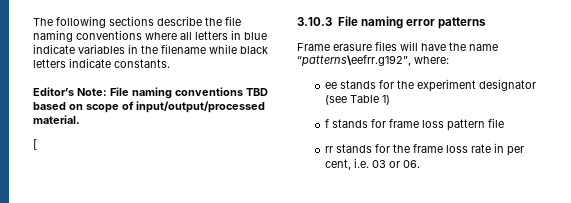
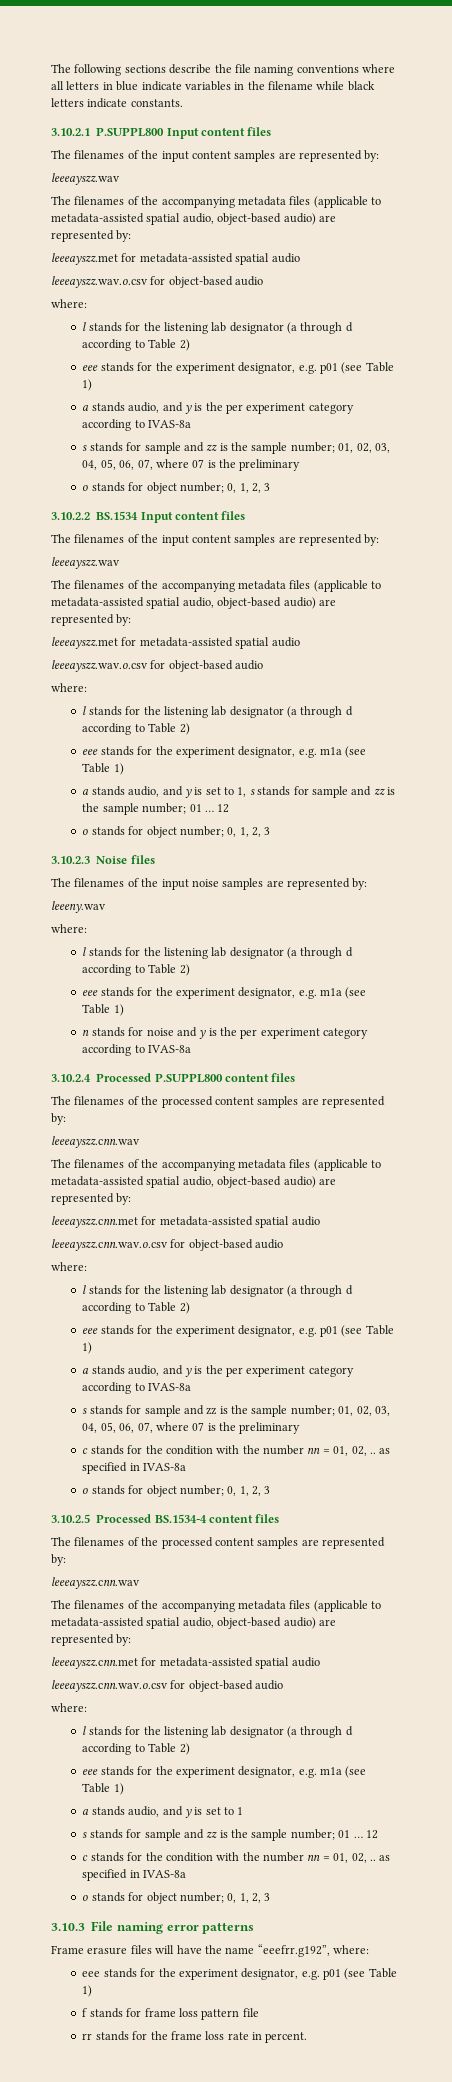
- Editor’s Note: File naming conventions TBD based on scope of input/output/processed material.
- [
+ 3.10.2.1 P.SUPPL800 Input content files
+ The filenames of the input content samples are represented by:
+ leeeayszz.wav
+ The filenames of the accompanying metadata files (applicable to metadata-assisted spatial audio, object-based audio) are represented by:
+ leeeayszz.met for metadata-assisted spatial audio
+ leeeayszz.wav.o.csv for object-based audio
+ where:
+ l stands for the listening lab designator (a through d according to Table 2)
+ eee stands for the experiment designator, e.g. p01 (see Table 1)
+ a stands audio, and y is the per experiment category according to IVAS-8a
+ s stands for sample and zz is the sample number; 01, 02, 03, 04, 05, 06, 07, where 07 is the preliminary
+ o stands for object number; 0, 1, 2, 3
+ 3.10.2.2 BS.1534 Input content files
+ The filenames of the input content samples are represented by:
+ leeeayszz.wav
+ The filenames of the accompanying metadata files (applicable to metadata-assisted spatial audio, object-based audio) are represented by:
+ leeeayszz.met for metadata-assisted spatial audio
+ leeeayszz.wav.o.csv for object-based audio
+ where:
+ l stands for the listening lab designator (a through d according to Table 2)
+ eee stands for the experiment designator, e.g. m1a (see Table 1)
+ a stands audio, and y is set to 1, s stands for sample and zz is the sample number; 01 … 12
+ o stands for object number; 0, 1, 2, 3
+ 3.10.2.3 Noise files
+ The filenames of the input noise samples are represented by:
+ leeeny.wav
+ where:
+ l stands for the listening lab designator (a through d according to Table 2)
+ eee stands for the experiment designator, e.g. m1a (see Table 1)
+ n stands for noise and y is the per experiment category according to IVAS-8a
+ 3.10.2.4 Processed P.SUPPL800 content files
+ The filenames of the processed content samples are represented by:
+ leeeayszz.cnn.wav
+ The filenames of the accompanying metadata files (applicable to metadata-assisted spatial audio, object-based audio) are represented by:
+ leeeayszz.cnn.met for metadata-assisted spatial audio
+ leeeayszz.cnn.wav.o.csv for object-based audio
+ where:
+ l stands for the listening lab designator (a through d according to Table 2)
+ eee stands for the experiment designator, e.g. p01 (see Table 1)
+ a stands audio, and y is the per experiment category according to IVAS-8a
+ s stands for sample and zz is the sample number; 01, 02, 03, 04, 05, 06, 07, where 07 is the preliminary
+ c stands for the condition with the number nn = 01, 02, .. as specified in IVAS-8a
+ o stands for object number; 0, 1, 2, 3
+ 3.10.2.5 Processed BS.1534-4 content files
+ The filenames of the processed content samples are represented by:
+ leeeayszz.cnn.wav
+ The filenames of the accompanying metadata files (applicable to metadata-assisted spatial audio, object-based audio) are represented by:
+ leeeayszz.cnn.met for metadata-assisted spatial audio
+ leeeayszz.cnn.wav.o.csv for object-based audio
+ where:
+ l stands for the listening lab designator (a through d according to Table 2)
+ eee stands for the experiment designator, e.g. m1a (see Table 1)
+ a stands audio, and y is set to 1
+ s stands for sample and zz is the sample number; 01 … 12
+ c stands for the condition with the number nn = 01, 02, .. as specified in IVAS-8a
+ o stands for object number; 0, 1, 2, 3
- Frame erasure files will have the name “patterns\eefrr.g192”, where:
- ee stands for the experiment designator (see Table 1)
+ Frame erasure files will have the name “eeefrr.g192”, where:
+ eee stands for the experiment designator, e.g. p01 (see Table 1)
- rr stands for the frame loss rate in per cent, i.e. 03 or 06.
+ rr stands for the frame loss rate in percent.

